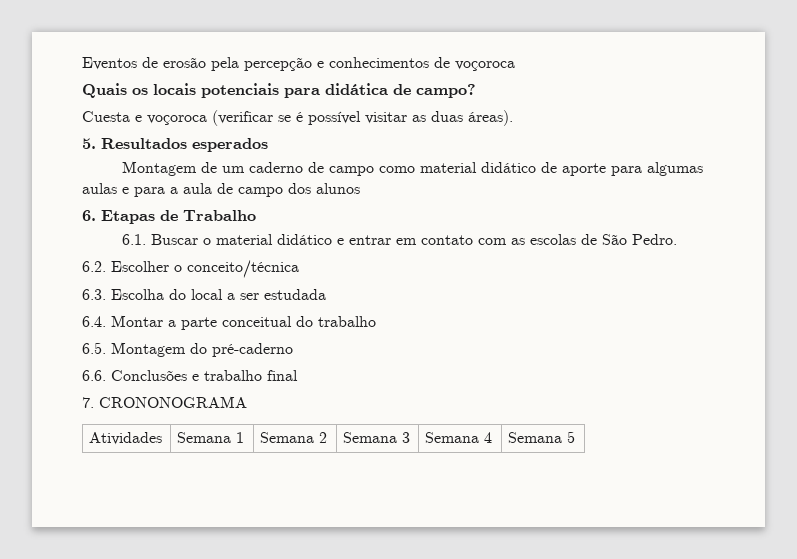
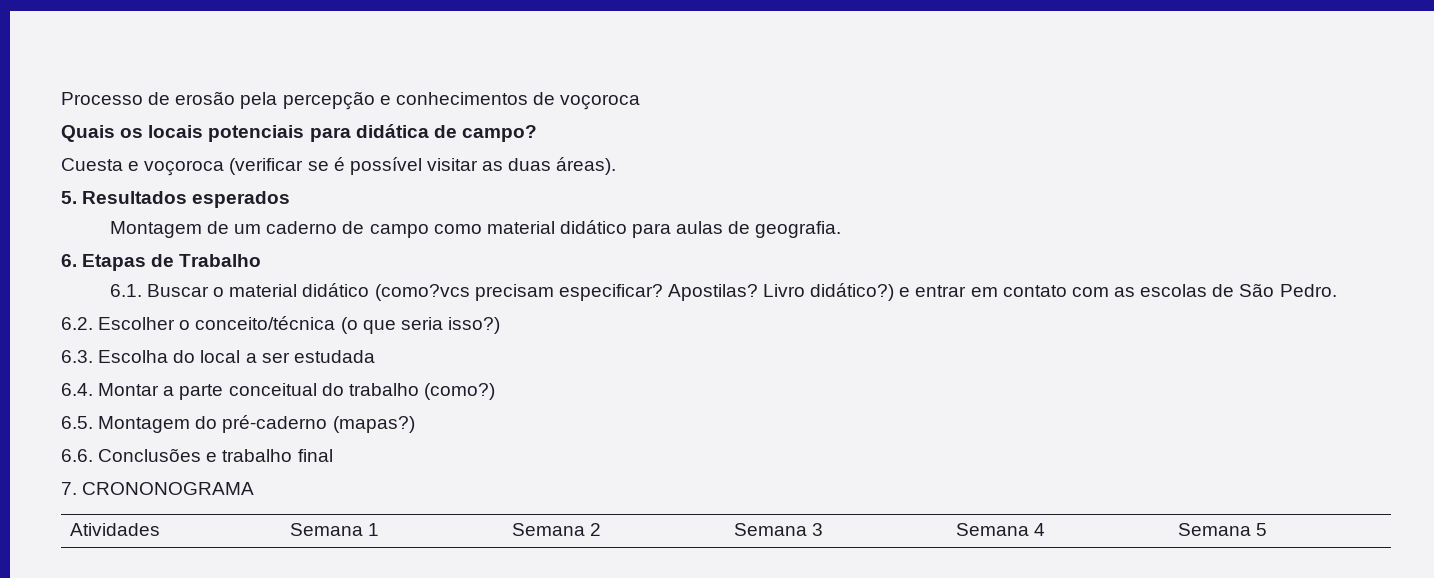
- Eventos de erosão pela percepção e conhecimentos de voçoroca
+ Processo de erosão pela percepção e conhecimentos de voçoroca
- Montagem de um caderno de campo como material didático de aporte para algumas aulas e para a aula de campo dos alunos
+ Montagem de um caderno de campo como material didático para aulas de geografia.
- 6.1. Buscar o material didático e entrar em contato com as escolas de São Pedro.
+ 6.1. Buscar o material didático (como?vcs precisam especificar? Apostilas? Livro didático?) e entrar em contato com as escolas de São Pedro.
- 6.2. Escolher o conceito/técnica
+ 6.2. Escolher o conceito/técnica (o que seria isso?)
- 6.4. Montar a parte conceitual do trabalho
+ 6.4. Montar a parte conceitual do trabalho (como?)
- 6.5. Montagem do pré-caderno
+ 6.5. Montagem do pré-caderno (mapas?)

